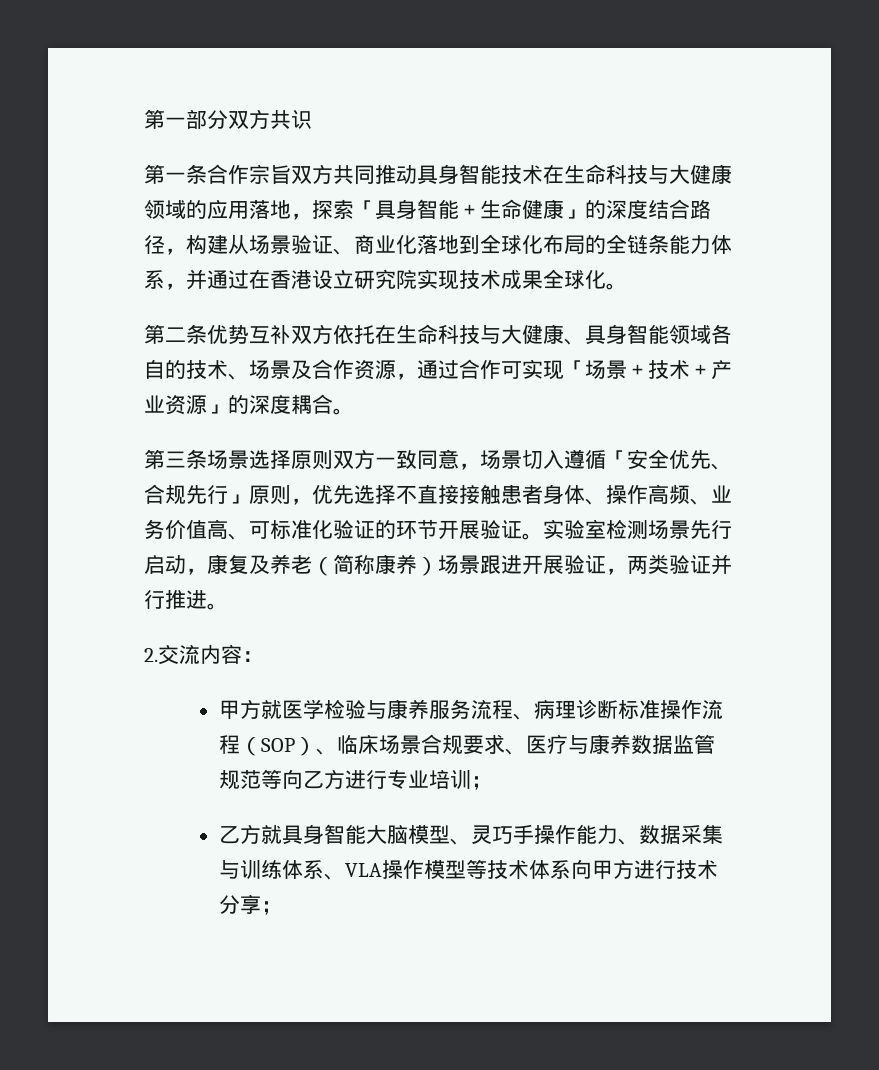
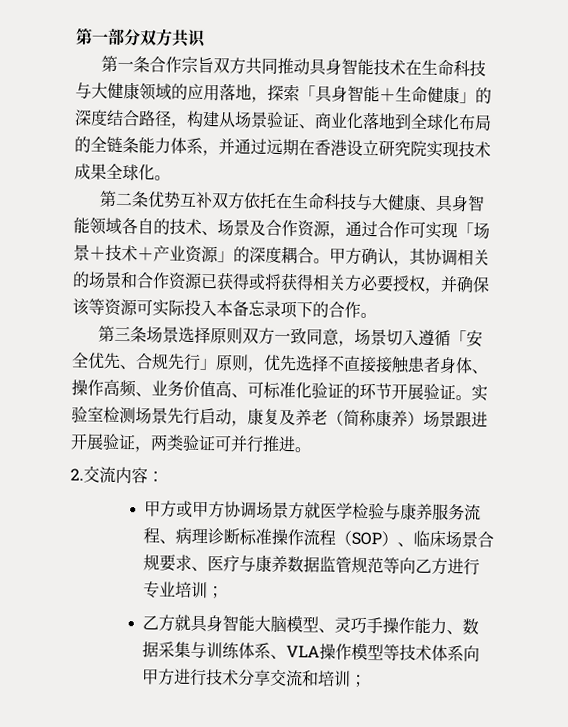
- 第一条合作宗旨双方共同推动具身智能技术在生命科技与大健康领域的应用落地，探索「具身智能＋生命健康」的深度结合路径，构建从场景验证、商业化落地到全球化布局的全链条能力体系，并通过在香港设立研究院实现技术成果全球化。
+ 第一条合作宗旨双方共同推动具身智能技术在生命科技与大健康领域的应用落地，探索「具身智能＋生命健康」的深度结合路径，构建从场景验证、商业化落地到全球化布局的全链条能力体系，并通过远期在香港设立研究院实现技术成果全球化。
+ 甲方确认，其协调相关的场景和合作资源已获得或将获得相关方必要授权，并确保该等资源可实际投入本备忘录项下的合作。
- 实验室检测场景先行启动，康复及养老（简称康养）场景跟进开展验证，两类验证并行推进。
+ 实验室检测场景先行启动，康复及养老（简称康养）场景跟进开展验证，两类验证可并行推进。
- 甲方就医学检验与康养服务流程、病理诊断标准操作流程（SOP）、临床场景合规要求、医疗与康养数据监管规范等向乙方进行专业培训；
+ 甲方或甲方协调场景方就医学检验与康养服务流程、病理诊断标准操作流程（SOP）、临床场景合规要求、医疗与康养数据监管规范等向乙方进行专业培训；
- 乙方就具身智能大脑模型、灵巧手操作能力、数据采集与训练体系、VLA操作模型等技术体系向甲方进行技术分享；
+ 乙方就具身智能大脑模型、灵巧手操作能力、数据采集与训练体系、VLA操作模型等技术体系向甲方进行技术分享交流和培训；

